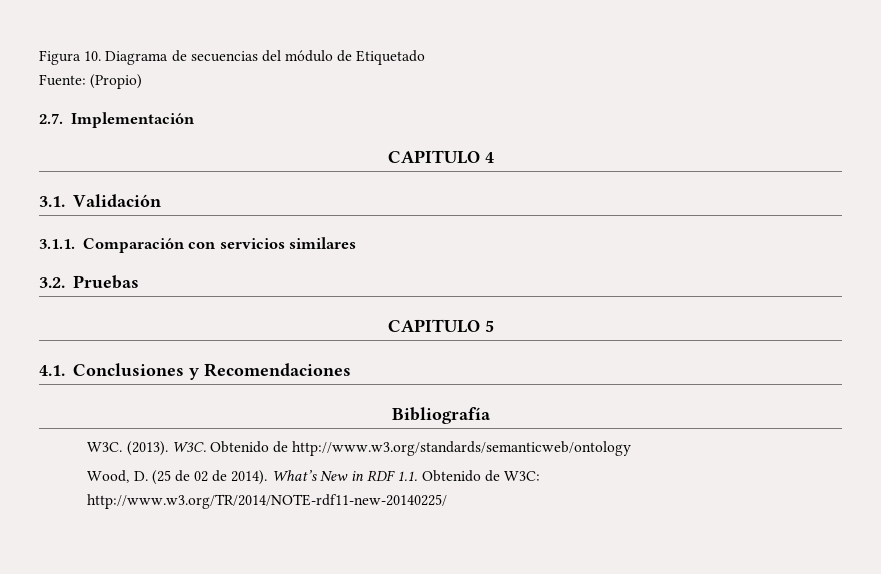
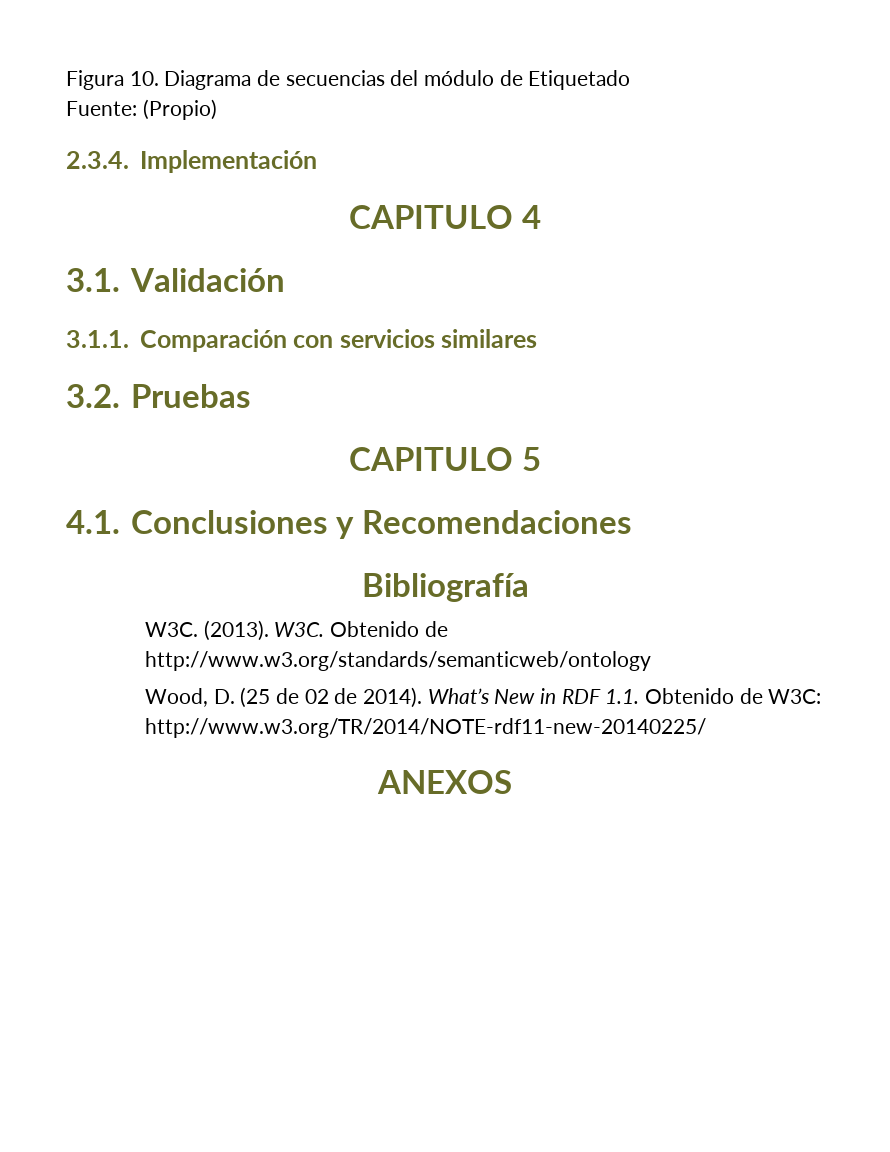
- 2.7. Implementación
+ 2.3.4. Implementación
+ ANEXOS

